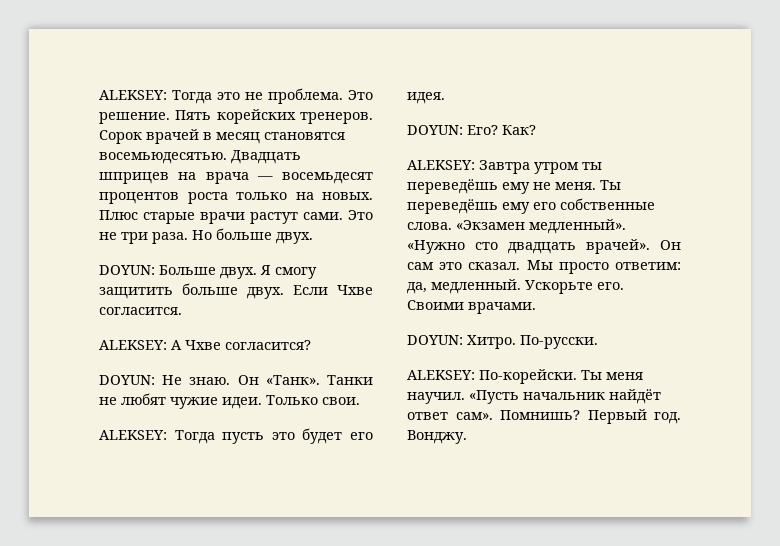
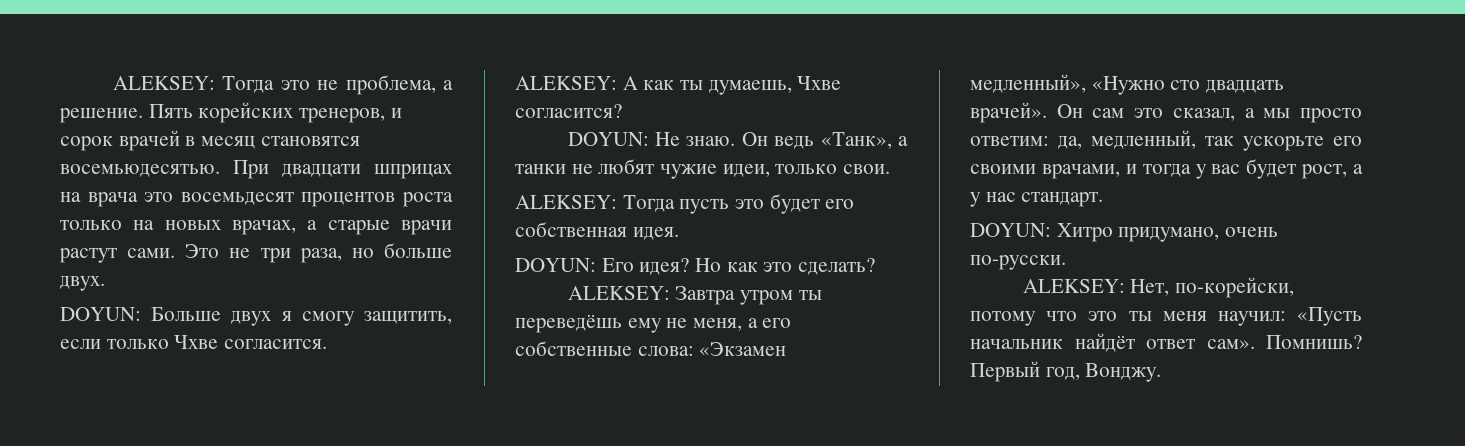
- ALEKSEY: Тогда это не проблема. Это решение.
+ ALEKSEY: Тогда это не проблема, а решение.
- Пять корейских тренеров. Сорок врачей в месяц становятся восемьюдесятью.
+ Пять корейских тренеров, и сорок врачей в месяц становятся восемьюдесятью.
- Двадцать шприцев на врача — восемьдесят процентов роста только на новых. Плюс старые врачи растут сами.
+ При двадцати шприцах на врача это восемьдесят процентов роста только на новых врачах, а старые врачи растут сами.
- Это не три раза. Но больше двух.
+ Это не три раза, но больше двух.
- DOYUN: Больше двух. Я смогу защитить больше двух. Если Чхве согласится.
+ DOYUN: Больше двух я смогу защитить, если только Чхве согласится.
- ALEKSEY: А Чхве согласится?
+ ALEKSEY: А как ты думаешь, Чхве согласится?
- Он «Танк». Танки не любят чужие идеи. Только свои.
+ Он ведь «Танк», а танки не любят чужие идеи, только свои.
- ALEKSEY: Тогда пусть это будет его идея.
+ ALEKSEY: Тогда пусть это будет его собственная идея.
- DOYUN: Его? Как?
+ DOYUN: Его идея? Но как это сделать?
- ALEKSEY: Завтра утром ты переведёшь ему не меня. Ты переведёшь ему его собственные слова. «Экзамен медленный». «Нужно сто двадцать врачей».
+ ALEKSEY: Завтра утром ты переведёшь ему не меня, а его собственные слова: «Экзамен медленный», «Нужно сто двадцать врачей».
- Он сам это сказал. Мы просто ответим: да, медленный. Ускорьте его. Своими врачами.
- DOYUN: Хитро. По-русски.
- ALEKSEY: По-корейски. Ты меня научил. «Пусть начальник найдёт ответ сам».
+ Он сам это сказал, а мы просто ответим: да, медленный, так ускорьте его своими врачами, и тогда у вас будет рост, а у нас стандарт.
+ DOYUN: Хитро придумано, очень по-русски.
+ ALEKSEY: Нет, по-корейски, потому что это ты меня научил: «Пусть начальник найдёт ответ сам».
- Первый год. Вонджу.
+ Первый год, Вонджу.

